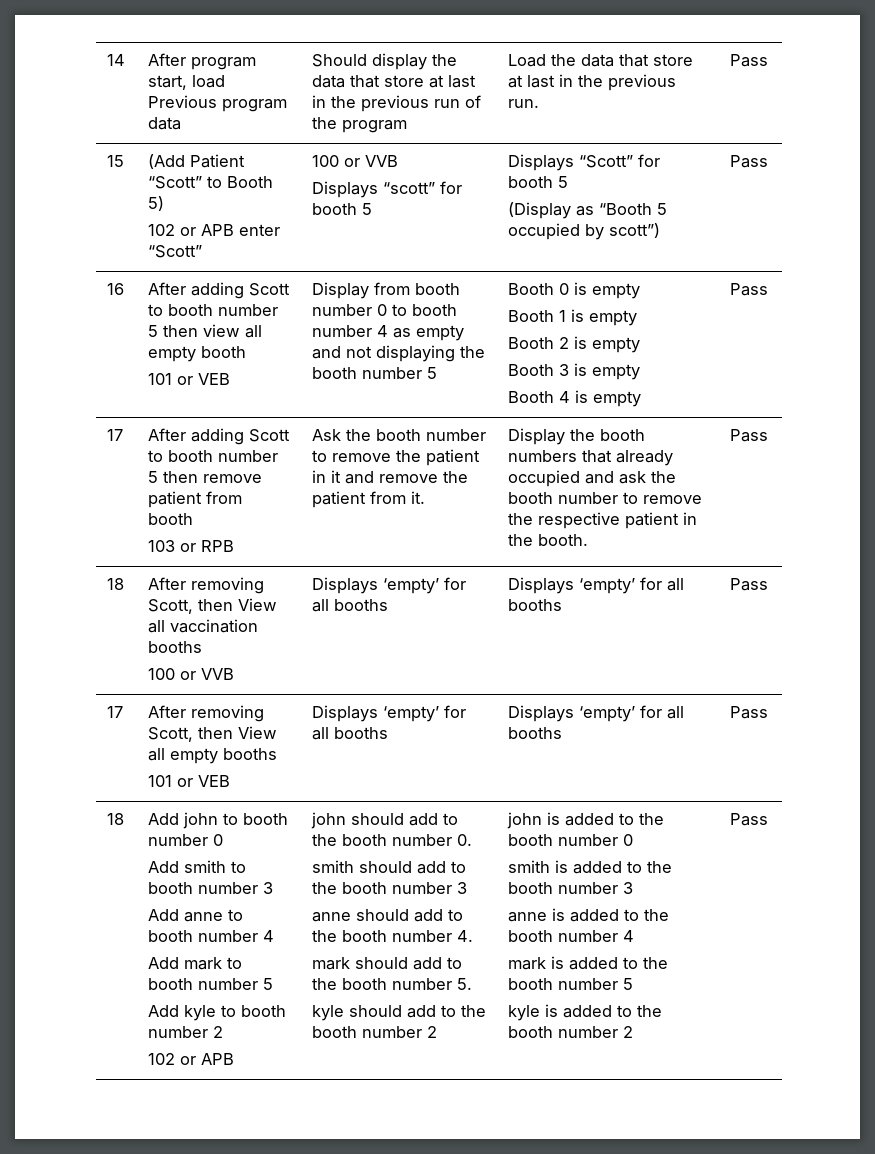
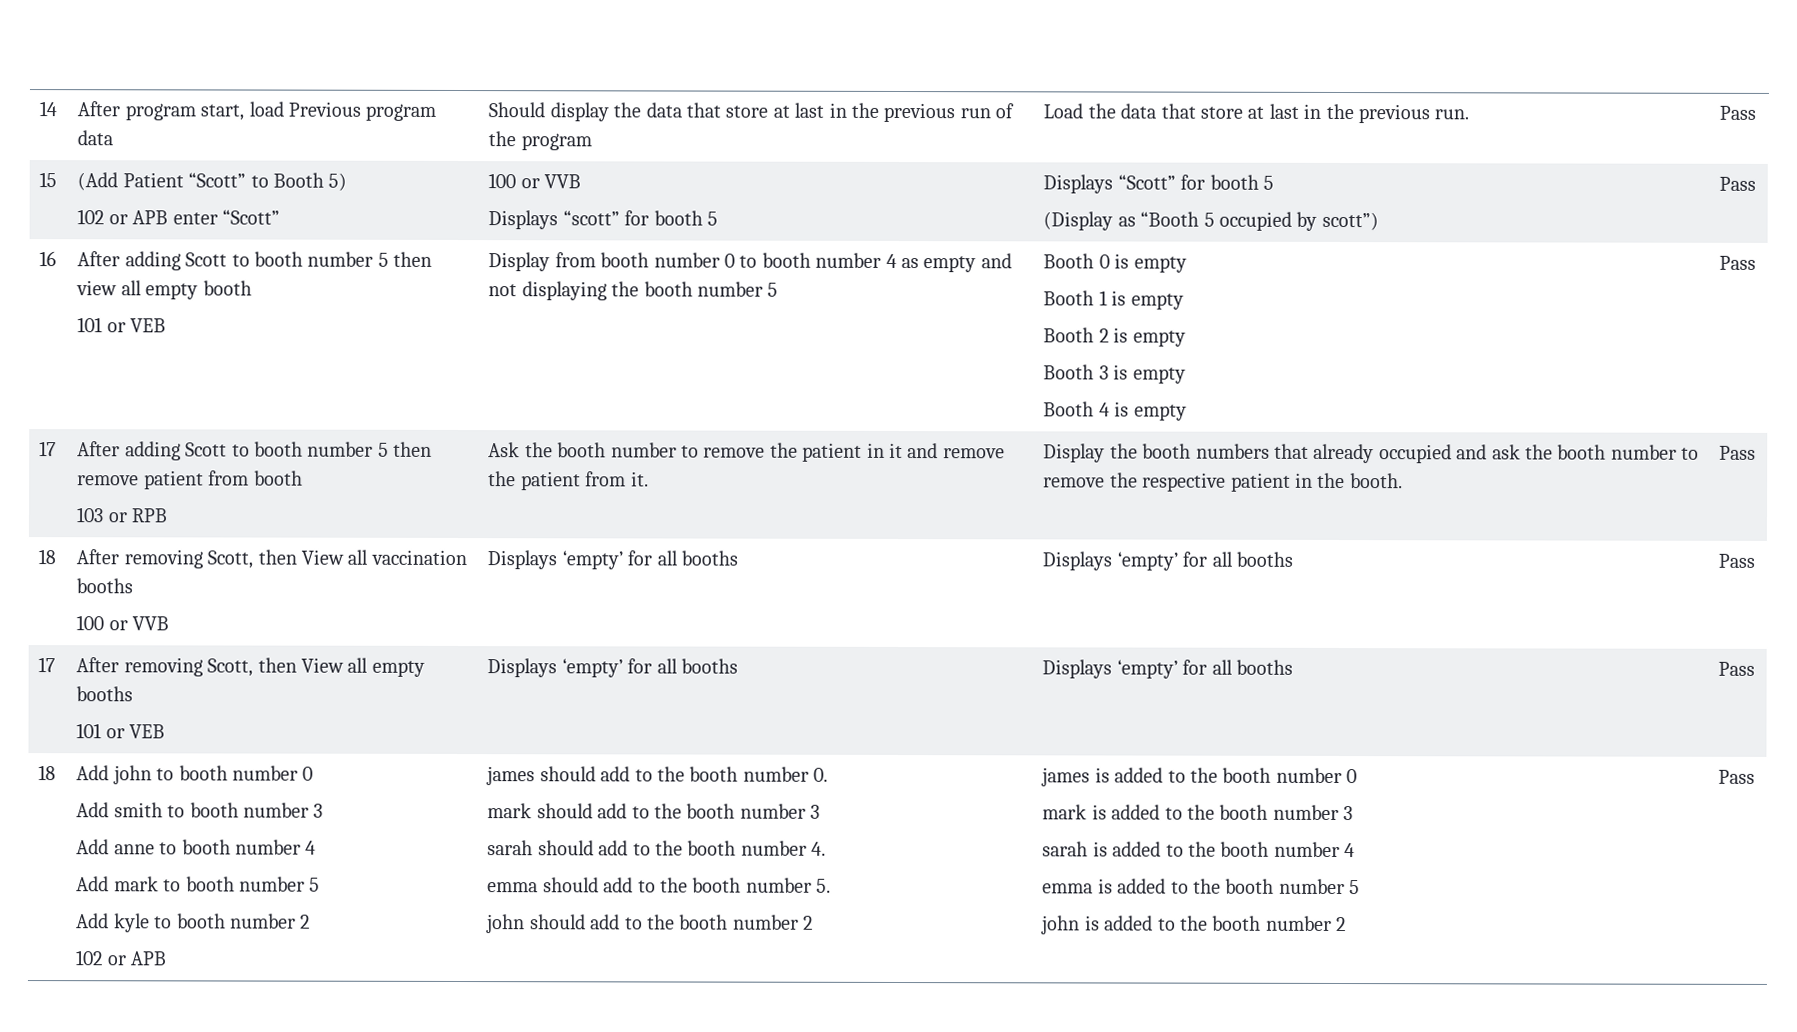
- john should add to the booth number 0.
+ james should add to the booth number 0.
- smith should add to the booth number 3
+ mark should add to the booth number 3
- anne should add to the booth number 4.
+ sarah should add to the booth number 4.
- mark should add to the booth number 5.
+ emma should add to the booth number 5.
- kyle should add to the booth number 2
+ john should add to the booth number 2
- john is added to the booth number 0
+ james is added to the booth number 0
- smith is added to the booth number 3
+ mark is added to the booth number 3
- anne is added to the booth number 4
+ sarah is added to the booth number 4
- mark is added to the booth number 5
+ emma is added to the booth number 5
- kyle is added to the booth number 2
+ john is added to the booth number 2

